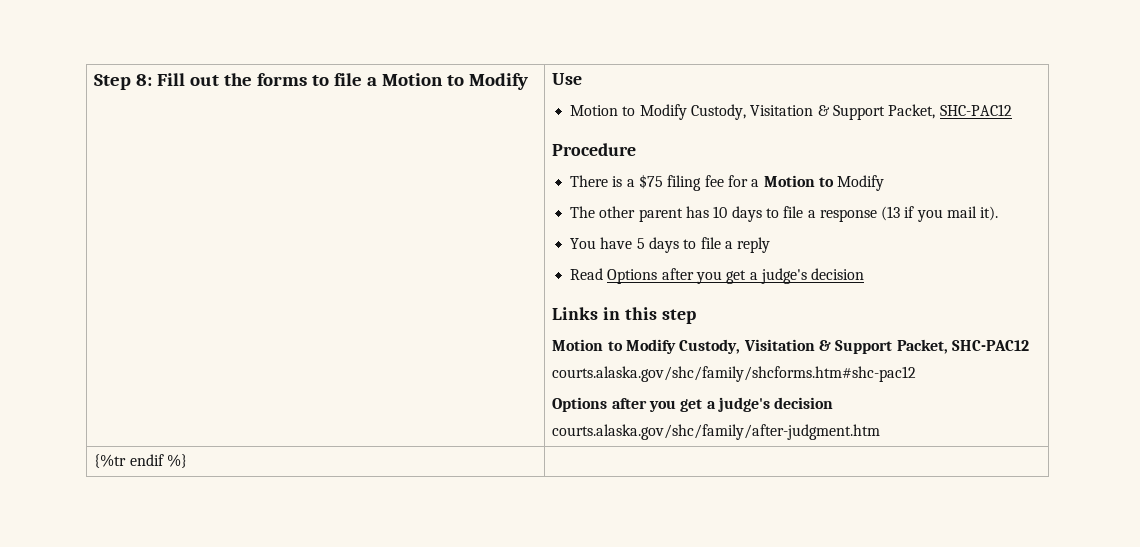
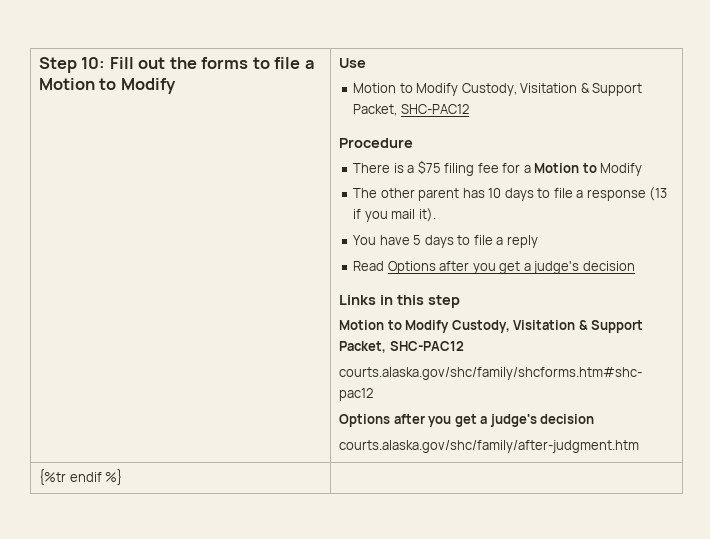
- Step 8: Fill out the forms to file a Motion to Modify
+ Step 10: Fill out the forms to file a Motion to Modify

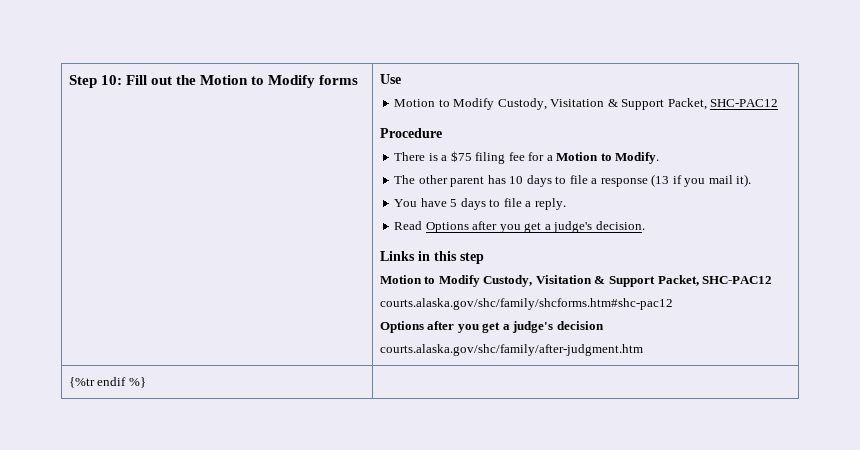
- Step 10: Fill out the forms to file a Motion to Modify
+ Step 10: Fill out the Motion to Modify forms
- There is a $75 filing fee for a Motion to Modify
+ There is a $75 filing fee for a Motion to Modify.
- You have 5 days to file a reply
+ You have 5 days to file a reply.
- Read Options after you get a judge's decision
+ Read Options after you get a judge's decision.

